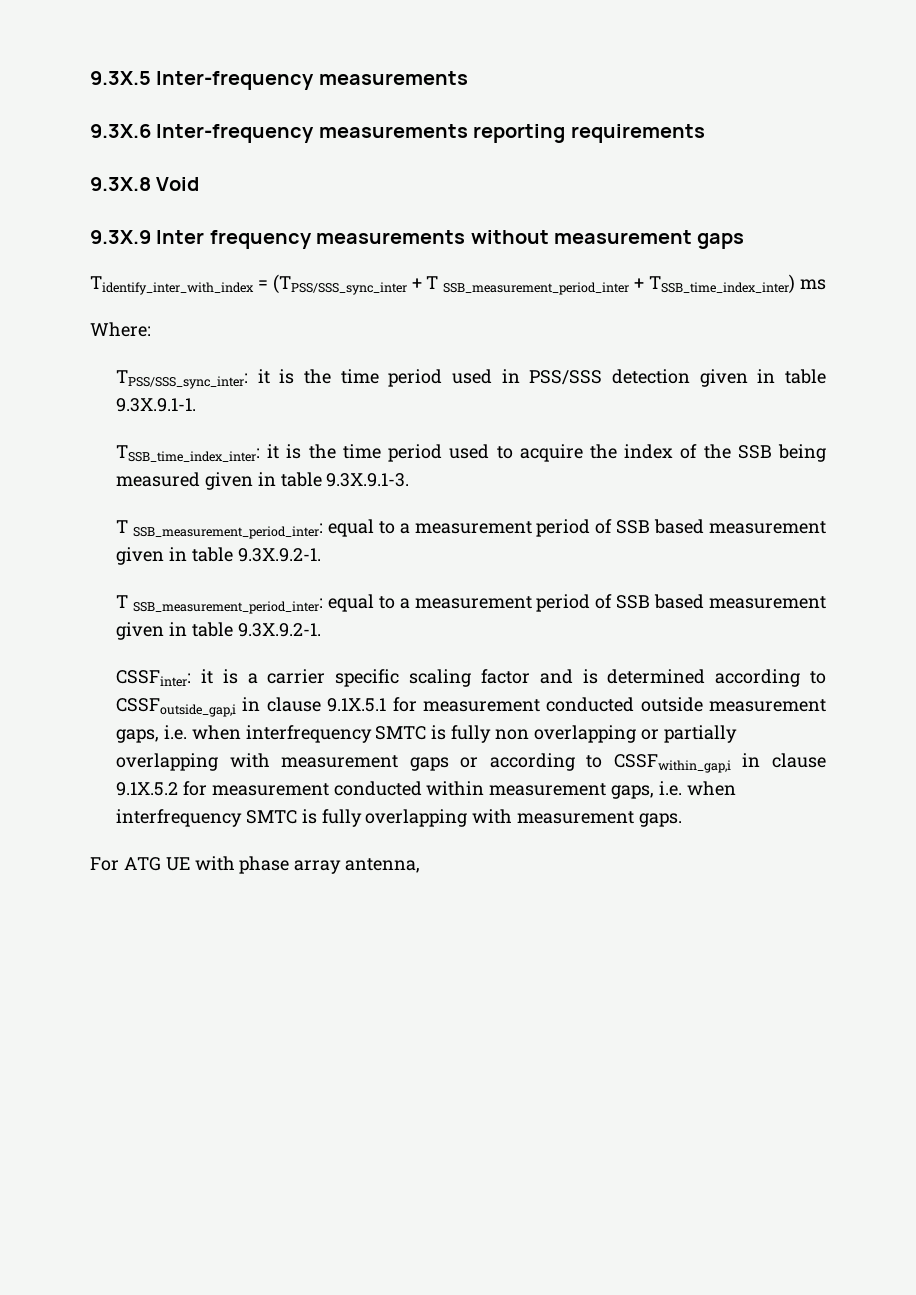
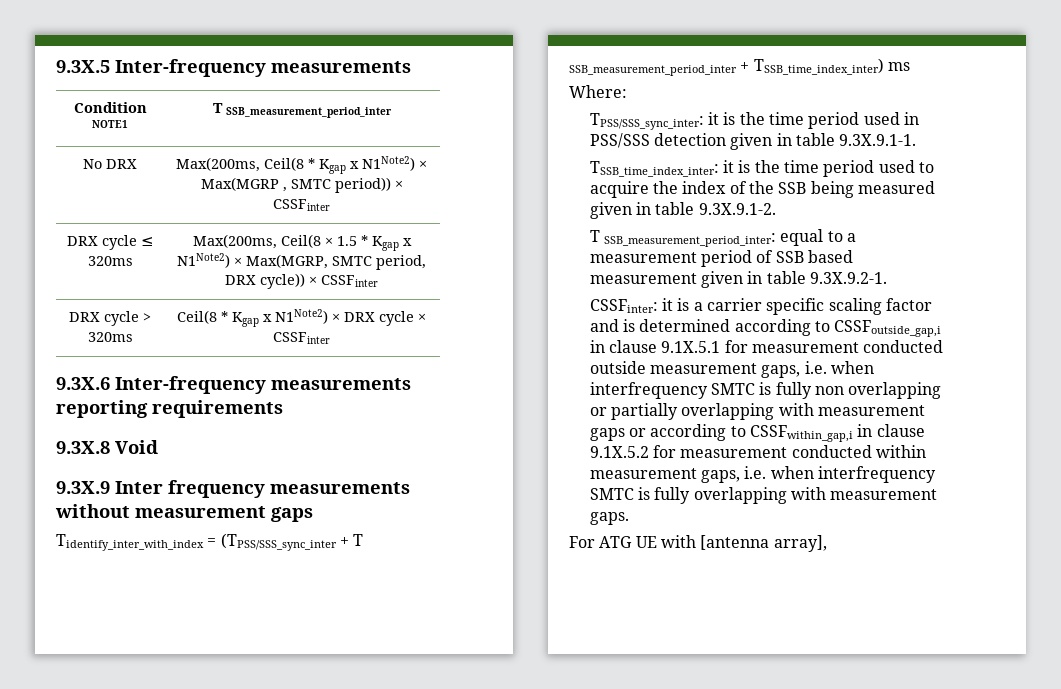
+ Condition NOTE1 | T SSB_measurement_period_inter
+ No DRX | Max(200ms, Ceil(8 * Kgap x N1Note2) × Max(MGRP , SMTC period)) × CSSFinter
+ DRX cycle ≤ 320ms | Max(200ms, Ceil(8 × 1.5 * Kgap x N1Note2) × Max(MGRP, SMTC period, DRX cycle)) × CSSFinter
+ DRX cycle > 320ms | Ceil(8 * Kgap x N1Note2) × DRX cycle × CSSFinter
- TSSB_time_index_inter: it is the time period used to acquire the index of the SSB being measured given in table 9.3X.9.1-3.
- T SSB_measurement_period_inter: equal to a measurement period of SSB based measurement given in table 9.3X.9.2-1.
+ TSSB_time_index_inter: it is the time period used to acquire the index of the SSB being measured given in table 9.3X.9.1-2.
- For ATG UE with phase array antenna,
+ For ATG UE with [antenna array],

